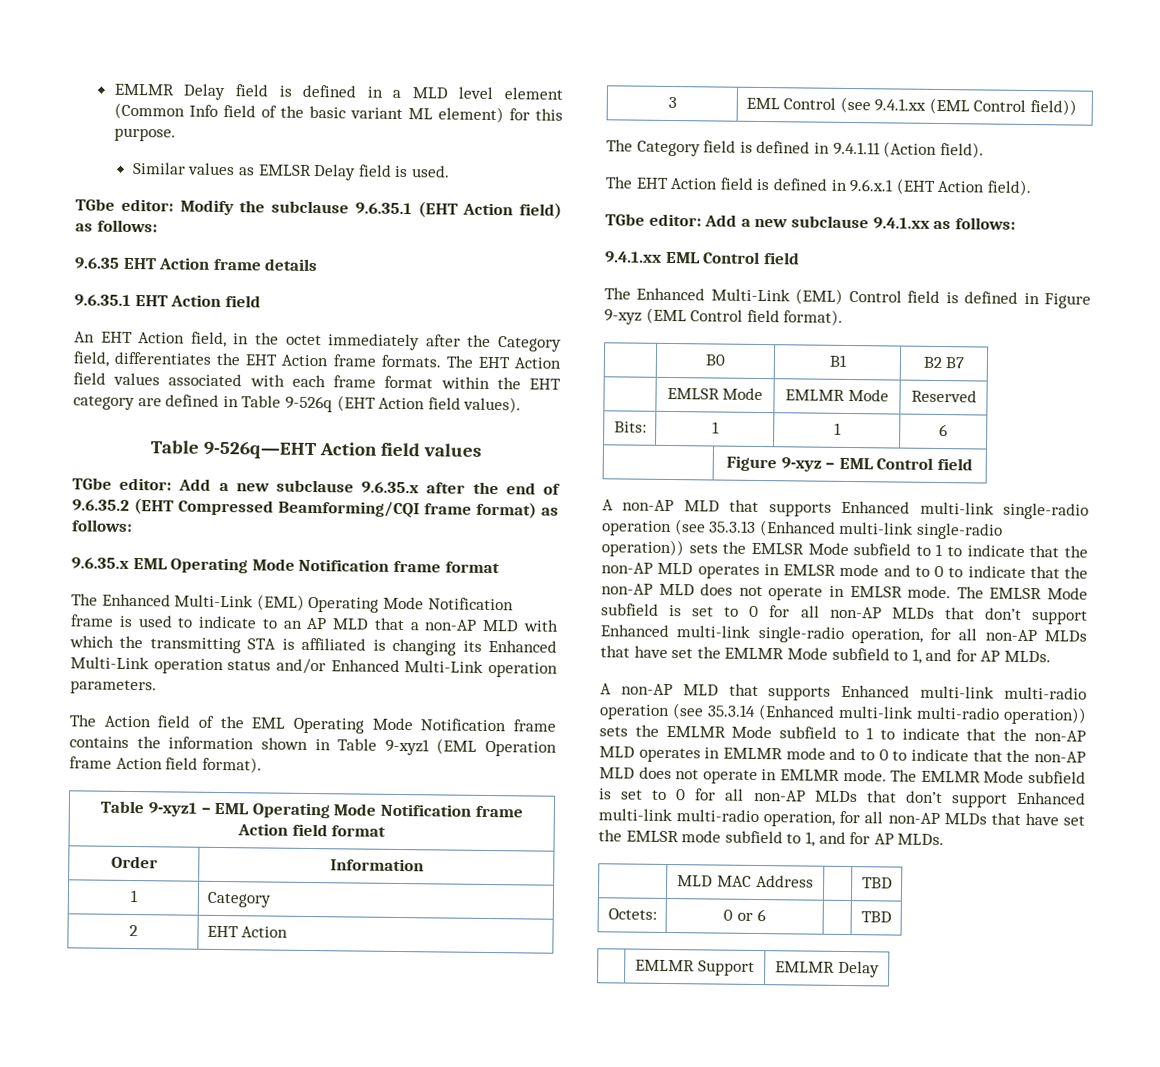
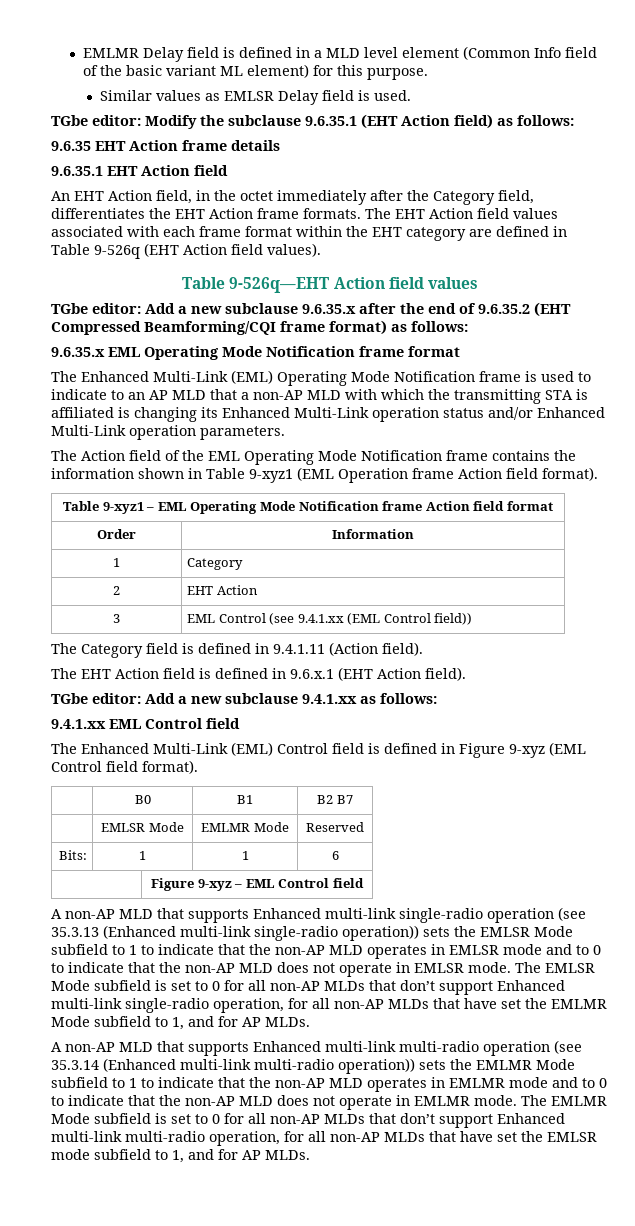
- | MLD MAC Address | | TBD
- Octets: | 0 or 6 | | TBD
- | EMLMR Support | EMLMR Delay

